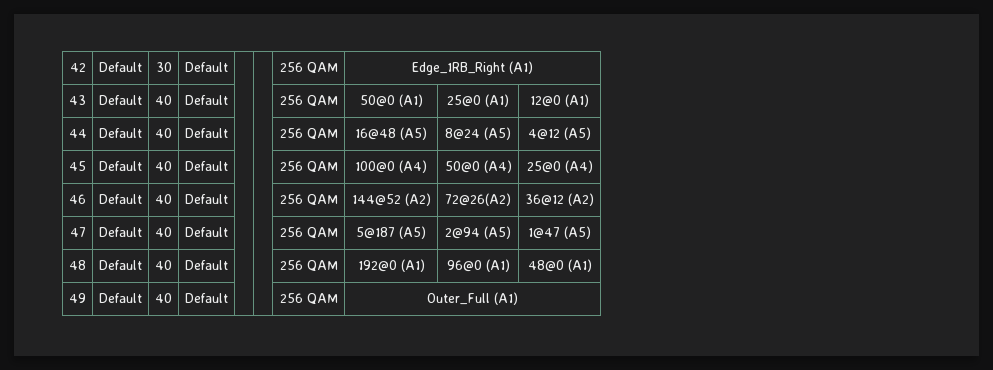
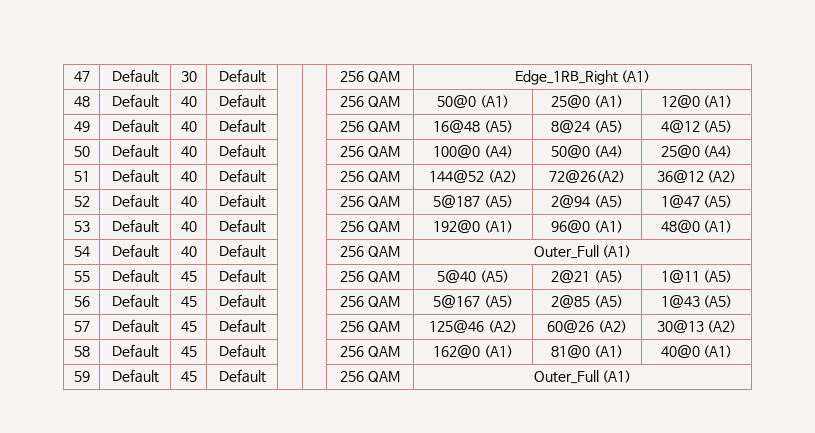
- 42 | Default | 30 | Default | | | 256 QAM | Edge_1RB_Right (A1)
+ 47 | Default | 30 | Default | | | 256 QAM | Edge_1RB_Right (A1)
- 43 | Default | 40 | Default | | | 256 QAM | 50@0 (A1) | 25@0 (A1) | 12@0 (A1)
+ 48 | Default | 40 | Default | | | 256 QAM | 50@0 (A1) | 25@0 (A1) | 12@0 (A1)
- 44 | Default | 40 | Default | | | 256 QAM | 16@48 (A5) | 8@24 (A5) | 4@12 (A5)
+ 49 | Default | 40 | Default | | | 256 QAM | 16@48 (A5) | 8@24 (A5) | 4@12 (A5)
- 45 | Default | 40 | Default | | | 256 QAM | 100@0 (A4) | 50@0 (A4) | 25@0 (A4)
+ 50 | Default | 40 | Default | | | 256 QAM | 100@0 (A4) | 50@0 (A4) | 25@0 (A4)
- 46 | Default | 40 | Default | | | 256 QAM | 144@52 (A2) | 72@26(A2) | 36@12 (A2)
+ 51 | Default | 40 | Default | | | 256 QAM | 144@52 (A2) | 72@26(A2) | 36@12 (A2)
- 47 | Default | 40 | Default | | | 256 QAM | 5@187 (A5) | 2@94 (A5) | 1@47 (A5)
+ 52 | Default | 40 | Default | | | 256 QAM | 5@187 (A5) | 2@94 (A5) | 1@47 (A5)
- 48 | Default | 40 | Default | | | 256 QAM | 192@0 (A1) | 96@0 (A1) | 48@0 (A1)
+ 53 | Default | 40 | Default | | | 256 QAM | 192@0 (A1) | 96@0 (A1) | 48@0 (A1)
- 49 | Default | 40 | Default | | | 256 QAM | Outer_Full (A1)
+ 54 | Default | 40 | Default | | | 256 QAM | Outer_Full (A1)
+ 55 | Default | 45 | Default | | | 256 QAM | 5@40 (A5) | 2@21 (A5) | 1@11 (A5)
+ 56 | Default | 45 | Default | | | 256 QAM | 5@167 (A5) | 2@85 (A5) | 1@43 (A5)
+ 57 | Default | 45 | Default | | | 256 QAM | 125@46 (A2) | 60@26 (A2) | 30@13 (A2)
+ 58 | Default | 45 | Default | | | 256 QAM | 162@0 (A1) | 81@0 (A1) | 40@0 (A1)
+ 59 | Default | 45 | Default | | | 256 QAM | Outer_Full (A1)

